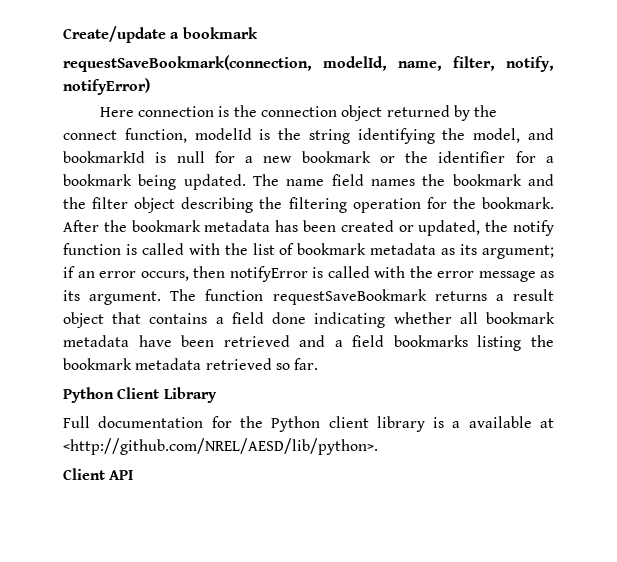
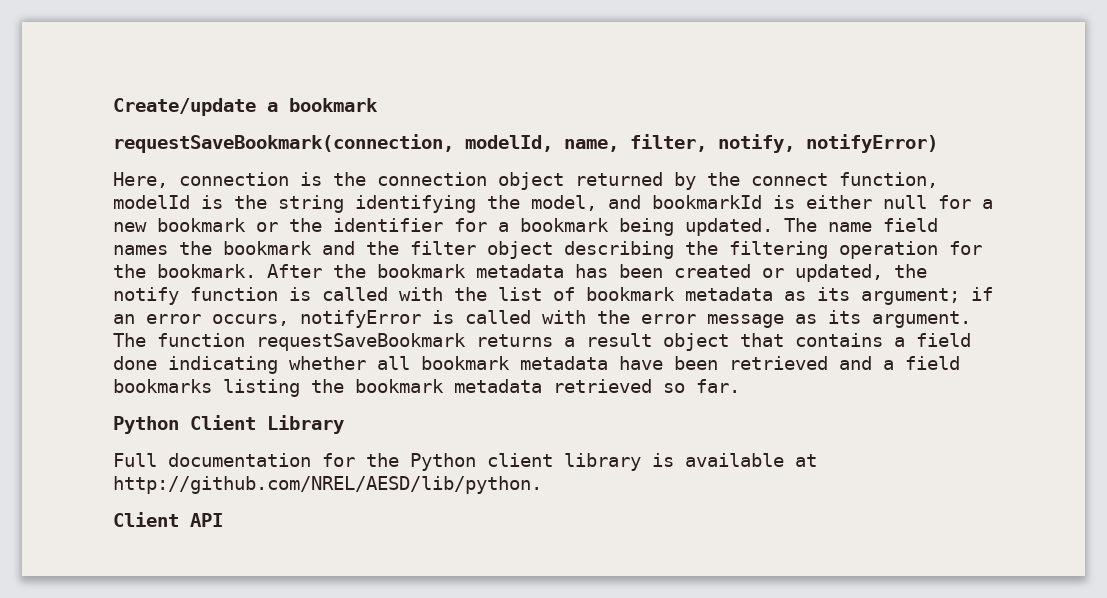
- Here connection is the connection object returned by the connect function, modelId is the string identifying the model, and bookmarkId is null for a new bookmark or the identifier for a bookmark being updated.
+ Here, connection is the connection object returned by the connect function, modelId is the string identifying the model, and bookmarkId is either null for a new bookmark or the identifier for a bookmark being updated.
- After the bookmark metadata has been created or updated, the notify function is called with the list of bookmark metadata as its argument; if an error occurs, then notifyError is called with the error message as its argument.
+ After the bookmark metadata has been created or updated, the notify function is called with the list of bookmark metadata as its argument; if an error occurs, notifyError is called with the error message as its argument.
- Full documentation for the Python client library is a available at <http://github.com/NREL/AESD/lib/python>.
+ Full documentation for the Python client library is available at http://github.com/NREL/AESD/lib/python.

